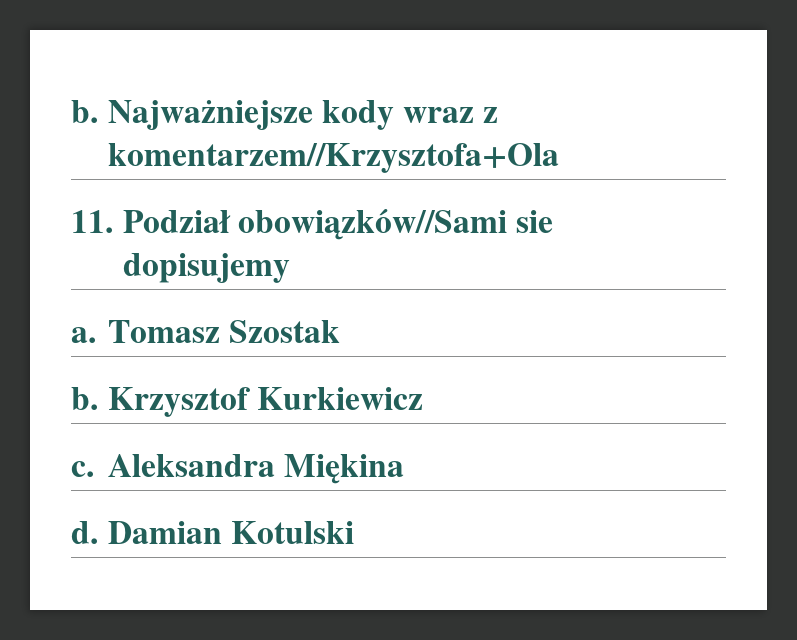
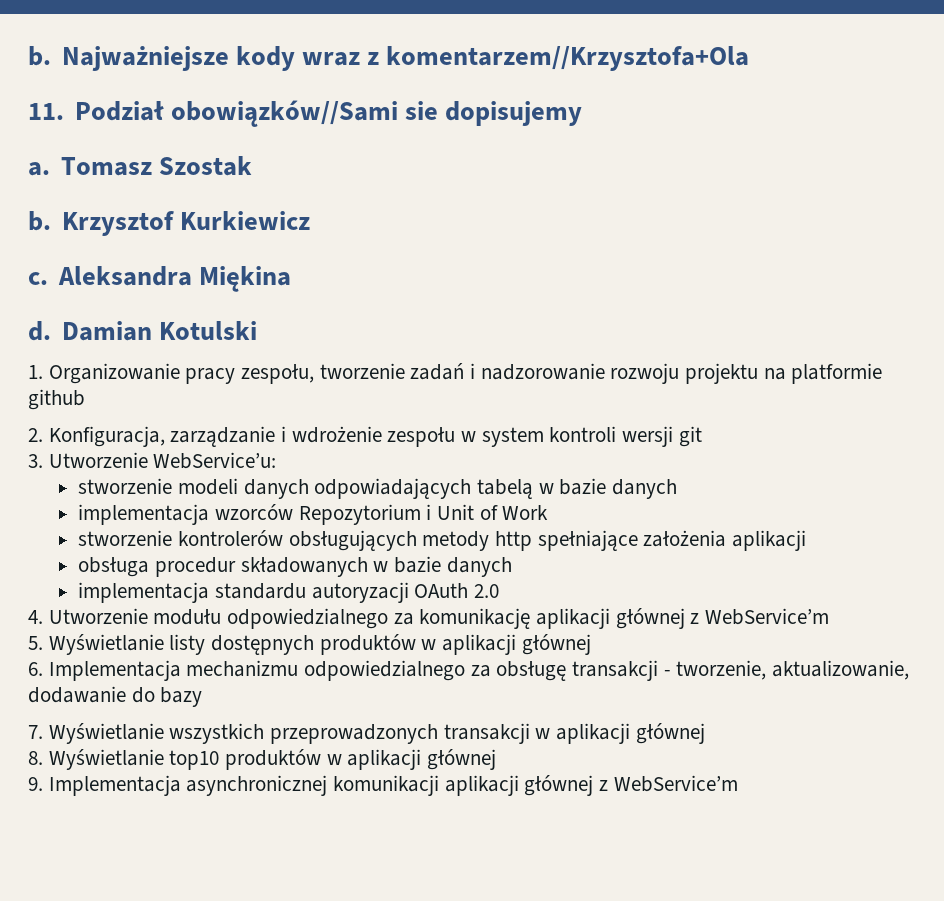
+ 1. Organizowanie pracy zespołu, tworzenie zadań i nadzorowanie rozwoju projektu na platformie github
+ 2. Konfiguracja, zarządzanie i wdrożenie zespołu w system kontroli wersji git
+ 3. Utworzenie WebService’u:
+ stworzenie modeli danych odpowiadających tabelą w bazie danych
+ implementacja wzorców Repozytorium i Unit of Work
+ stworzenie kontrolerów obsługujących metody http spełniające założenia aplikacji
+ obsługa procedur składowanych w bazie danych
+ implementacja standardu autoryzacji OAuth 2.0
+ 4. Utworzenie modułu odpowiedzialnego za komunikację aplikacji głównej z WebService’m
+ 5. Wyświetlanie listy dostępnych produktów w aplikacji głównej
+ 6. Implementacja mechanizmu odpowiedzialnego za obsługę transakcji - tworzenie, aktualizowanie, dodawanie do bazy
+ 7. Wyświetlanie wszystkich przeprowadzonych transakcji w aplikacji głównej
+ 8. Wyświetlanie top10 produktów w aplikacji głównej
+ 9. Implementacja asynchronicznej komunikacji aplikacji głównej z WebService’m

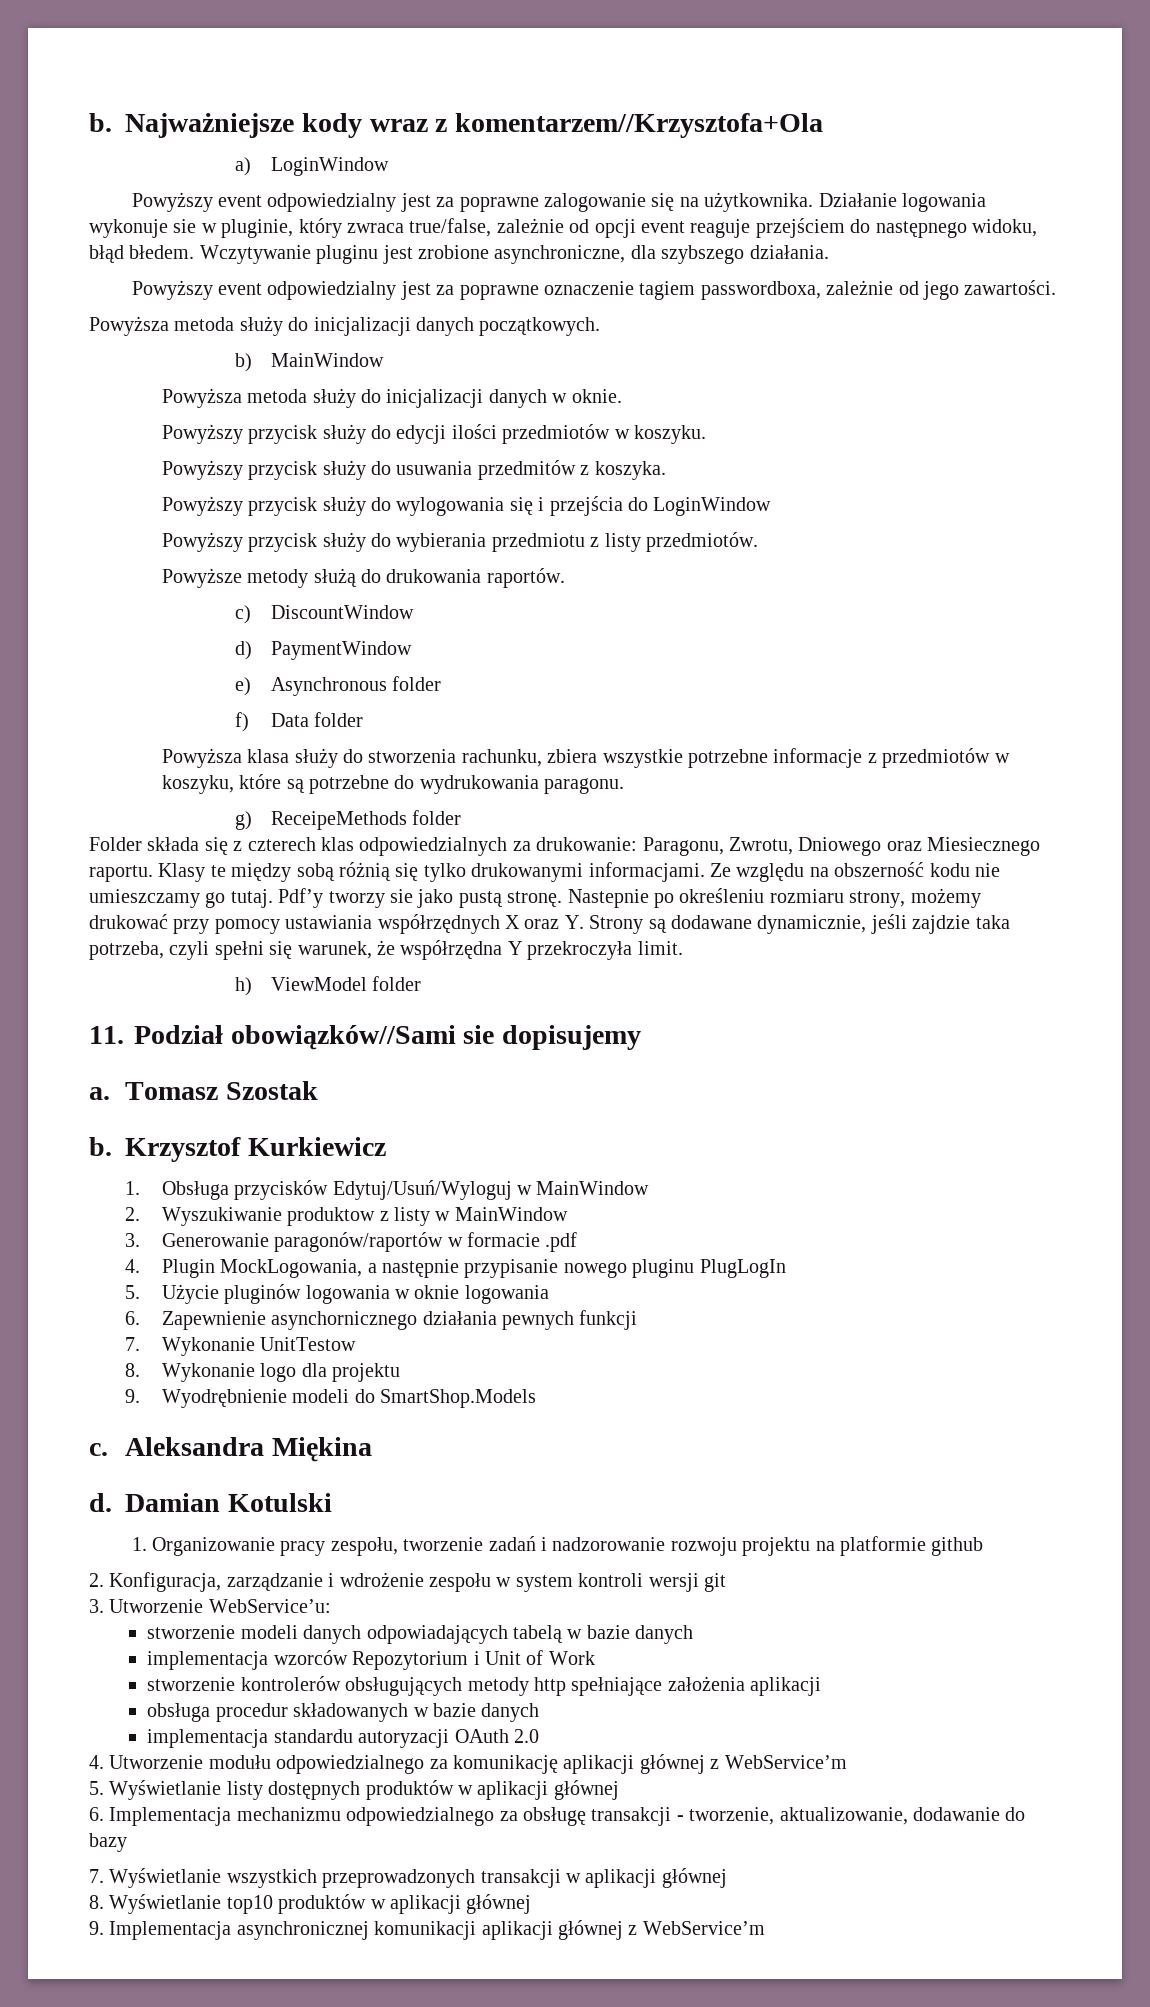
+ a) LoginWindow
+ Powyższy event odpowiedzialny jest za poprawne zalogowanie się na użytkownika. Działanie logowania wykonuje sie w pluginie, który zwraca true/false, zależnie od opcji event reaguje przejściem do następnego widoku, błąd błedem. Wczytywanie pluginu jest zrobione asynchroniczne, dla szybszego działania.
+ Powyższy event odpowiedzialny jest za poprawne oznaczenie tagiem passwordboxa, zależnie od jego zawartości.
+ Powyższa metoda służy do inicjalizacji danych początkowych.
+ b) MainWindow
+ Powyższa metoda służy do inicjalizacji danych w oknie.
+ Powyższy przycisk służy do edycji ilości przedmiotów w koszyku.
+ Powyższy przycisk służy do usuwania przedmitów z koszyka.
+ Powyższy przycisk służy do wylogowania się i przejścia do LoginWindow
+ Powyższy przycisk służy do wybierania przedmiotu z listy przedmiotów.
+ Powyższe metody służą do drukowania raportów.
+ c) DiscountWindow
+ d) PaymentWindow
+ e) Asynchronous folder
+ f) Data folder
+ Powyższa klasa służy do stworzenia rachunku, zbiera wszystkie potrzebne informacje z przedmiotów w koszyku, które są potrzebne do wydrukowania paragonu.
+ g) ReceipeMethods folder
+ Folder składa się z czterech klas odpowiedzialnych za drukowanie: Paragonu, Zwrotu, Dniowego oraz Miesiecznego raportu. Klasy te między sobą różnią się tylko drukowanymi informacjami. Ze względu na obszerność kodu nie umieszczamy go tutaj. Pdf’y tworzy sie jako pustą stronę. Nastepnie po określeniu rozmiaru strony, możemy drukować przy pomocy ustawiania współrzędnych X oraz Y. Strony są dodawane dynamicznie, jeśli zajdzie taka potrzeba, czyli spełni się warunek, że współrzędna Y przekroczyła limit.
+ h) ViewModel folder
+ 1. Obsługa przycisków Edytuj/Usuń/Wyloguj w MainWindow
+ 2. Wyszukiwanie produktow z listy w MainWindow
+ 3. Generowanie paragonów/raportów w formacie .pdf
+ 4. Plugin MockLogowania, a następnie przypisanie nowego pluginu PlugLogIn
+ 5. Użycie pluginów logowania w oknie logowania
+ 6. Zapewnienie asynchornicznego działania pewnych funkcji
+ 7. Wykonanie UnitTestow
+ 8. Wykonanie logo dla projektu
+ 9. Wyodrębnienie modeli do SmartShop.Models

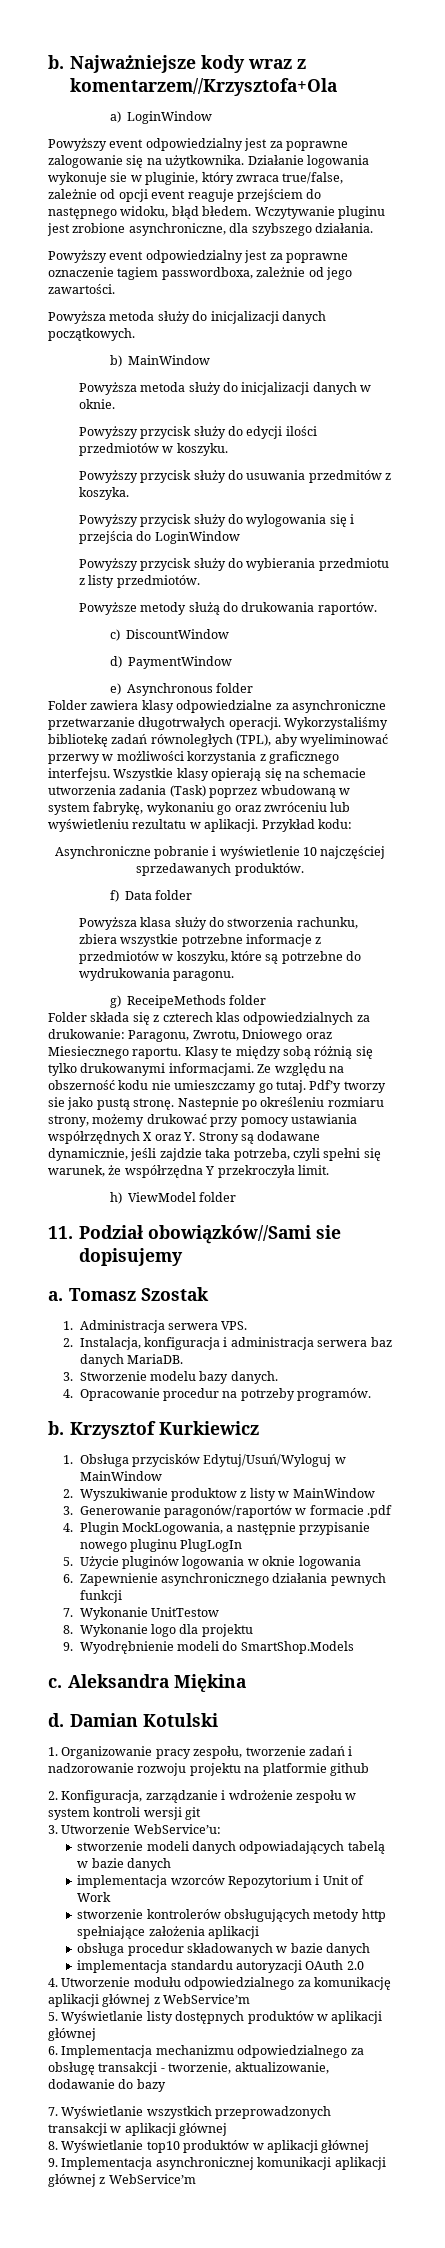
+ Folder zawiera klasy odpowiedzialne za asynchroniczne przetwarzanie długotrwałych operacji. Wykorzystaliśmy bibliotekę zadań równoległych (TPL), aby wyeliminować przerwy w możliwości korzystania z graficznego interfejsu. Wszystkie klasy opierają się na schemacie utworzenia zadania (Task) poprzez wbudowaną w system fabrykę, wykonaniu go oraz zwróceniu lub wyświetleniu rezultatu w aplikacji. Przykład kodu:
+ Asynchroniczne pobranie i wyświetlenie 10 najczęściej sprzedawanych produktów.
+ 1. Administracja serwera VPS.
+ 2. Instalacja, konfiguracja i administracja serwera baz danych MariaDB.
+ 3. Stworzenie modelu bazy danych.
+ 4. Opracowanie procedur na potrzeby programów.
- 6. Zapewnienie asynchornicznego działania pewnych funkcji
+ 6. Zapewnienie asynchronicznego działania pewnych funkcji

